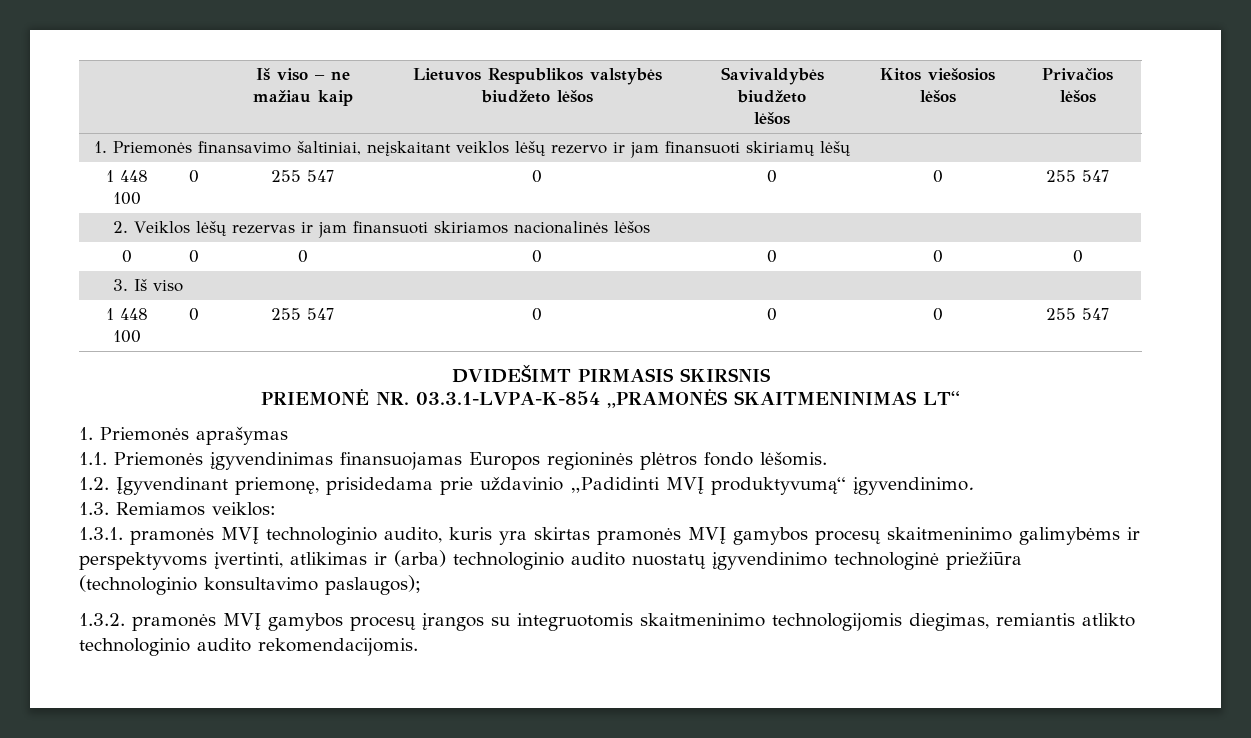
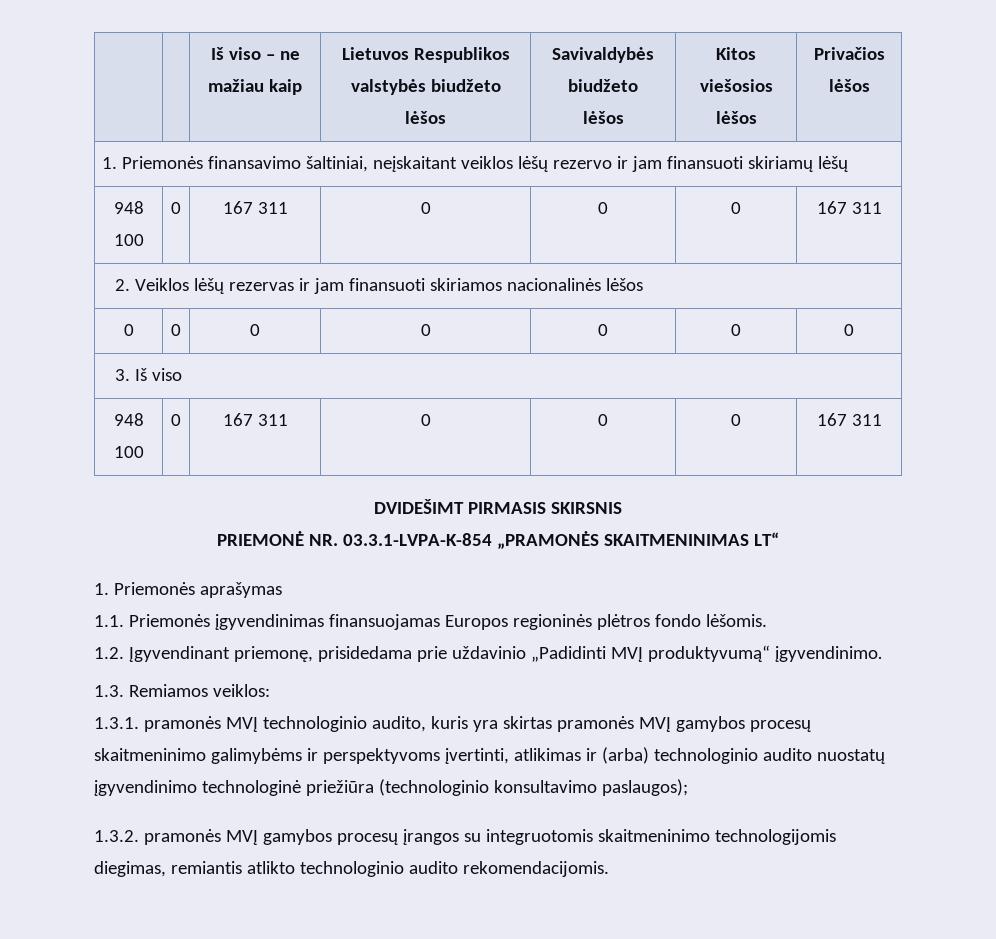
  1. Priemonės finansavimo šaltiniai, neįskaitant veiklos lėšų rezervo ir jam finansuoti skiriamų lėšų
- 1 448 100 | 0 | 255 547 | 0 | 0 | 0 | 255 547
+ 948 100 | 0 | 167 311 | 0 | 0 | 0 | 167 311
  3. Iš viso
- 1 448 100 | 0 | 255 547 | 0 | 0 | 0 | 255 547
+ 948 100 | 0 | 167 311 | 0 | 0 | 0 | 167 311

